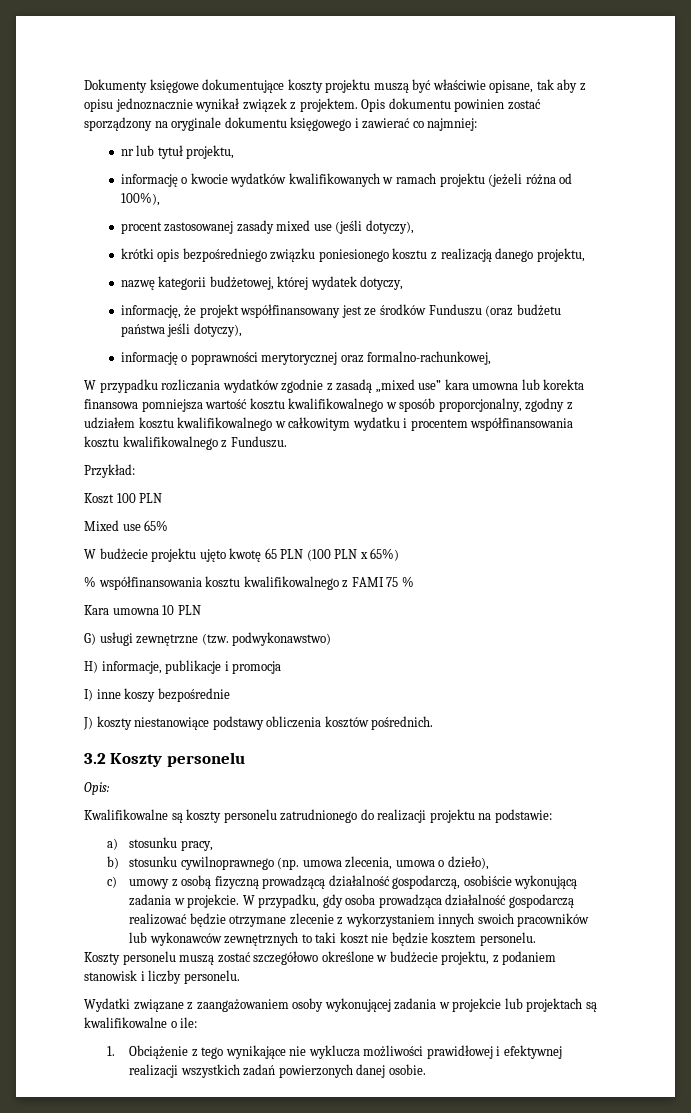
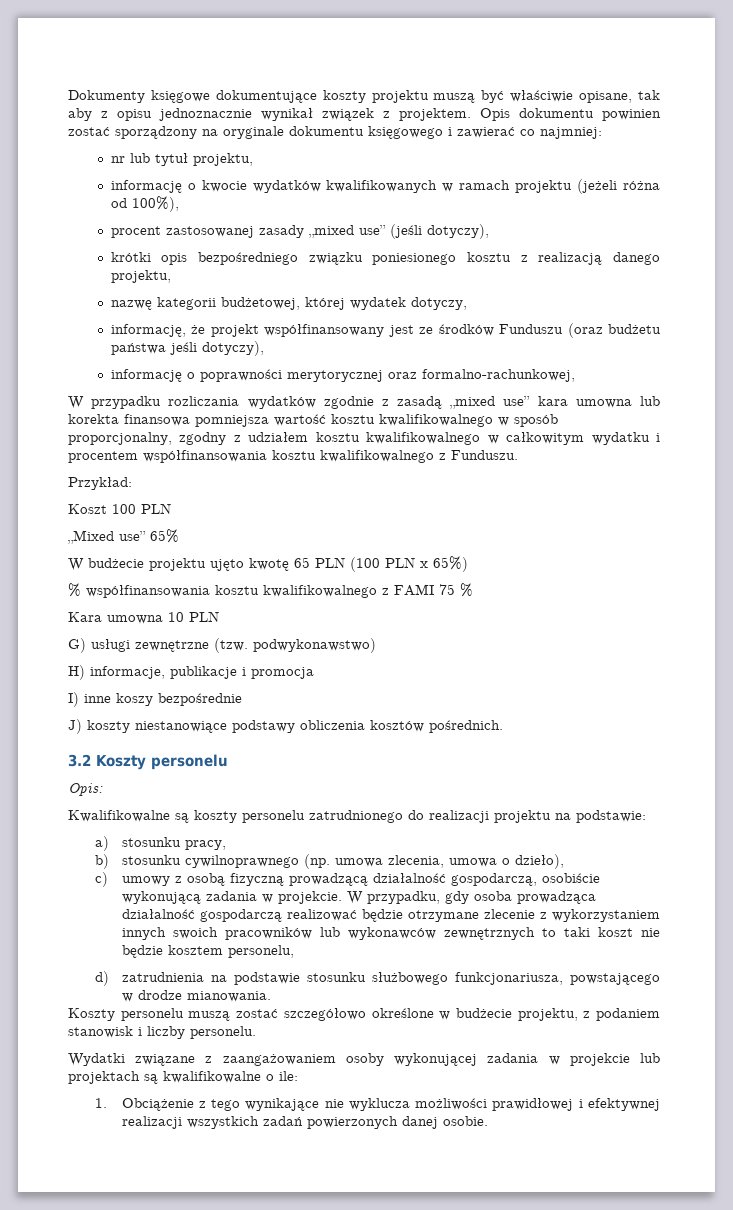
- procent zastosowanej zasady mixed use (jeśli dotyczy),
+ procent zastosowanej zasady „mixed use” (jeśli dotyczy),
- Mixed use 65%
+ „Mixed use” 65%
- W przypadku, gdy osoba prowadząca działalność gospodarczą realizować będzie otrzymane zlecenie z wykorzystaniem innych swoich pracowników lub wykonawców zewnętrznych to taki koszt nie będzie kosztem personelu.
+ W przypadku, gdy osoba prowadząca działalność gospodarczą realizować będzie otrzymane zlecenie z wykorzystaniem innych swoich pracowników lub wykonawców zewnętrznych to taki koszt nie będzie kosztem personelu,
+ d) zatrudnienia na podstawie stosunku służbowego funkcjonariusza, powstającego w drodze mianowania.

